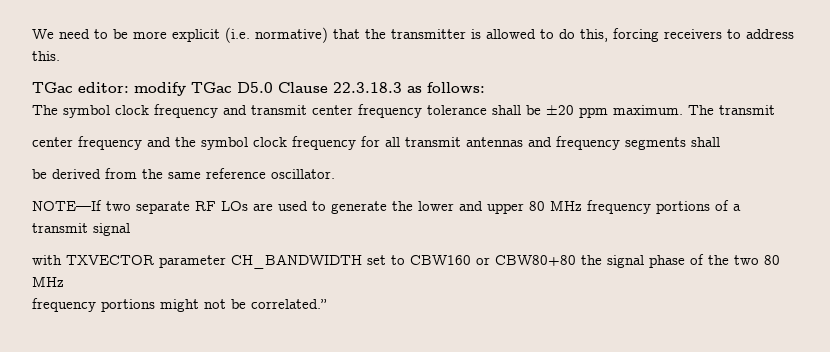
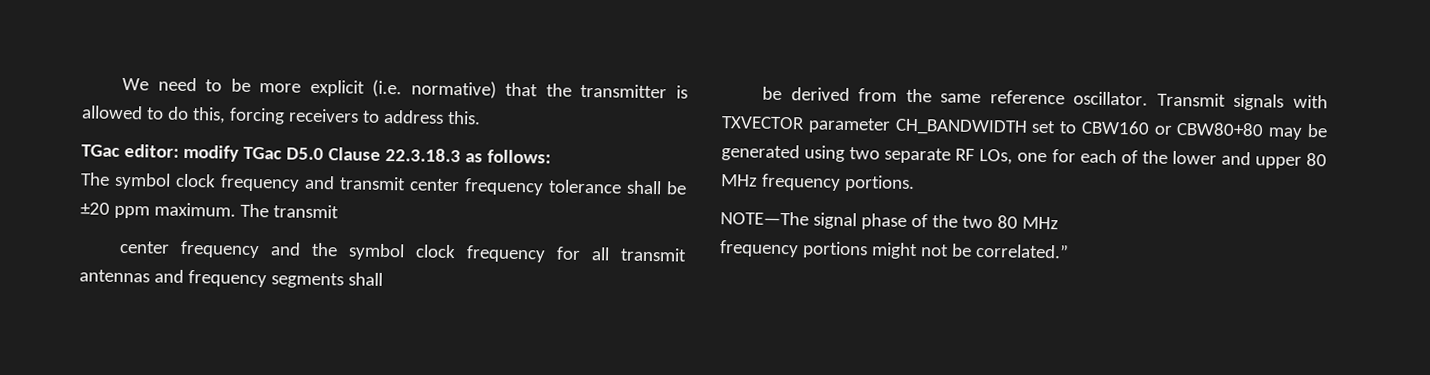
- be derived from the same reference oscillator.
- NOTE—If two separate RF LOs are used to generate the lower and upper 80 MHz frequency portions of a transmit signal
- with TXVECTOR parameter CH_BANDWIDTH set to CBW160 or CBW80+80 the signal phase of the two 80 MHz
+ be derived from the same reference oscillator. Transmit signals with TXVECTOR parameter CH_BANDWIDTH set to CBW160 or CBW80+80 may be generated using two separate RF LOs, one for each of the lower and upper 80 MHz frequency portions.
+ NOTE—The signal phase of the two 80 MHz

